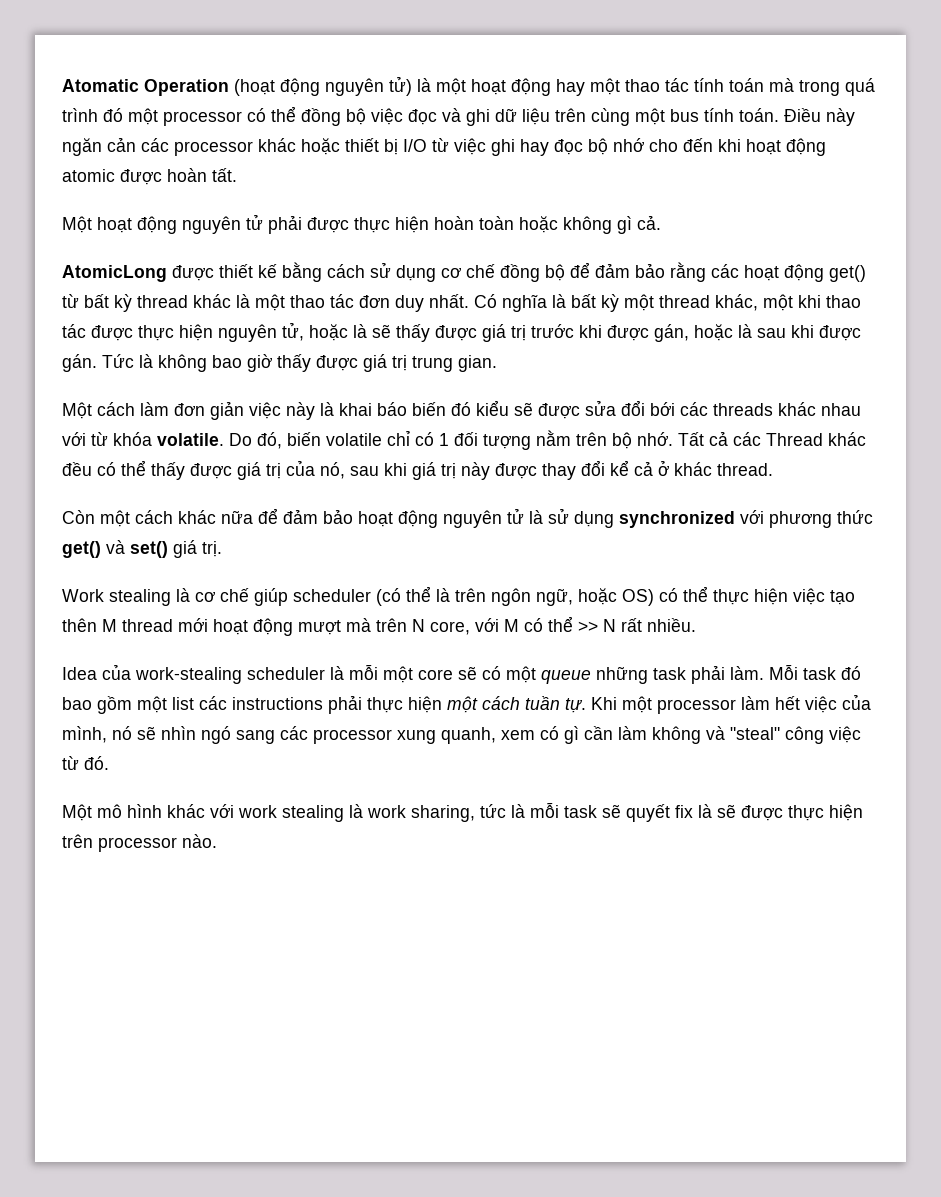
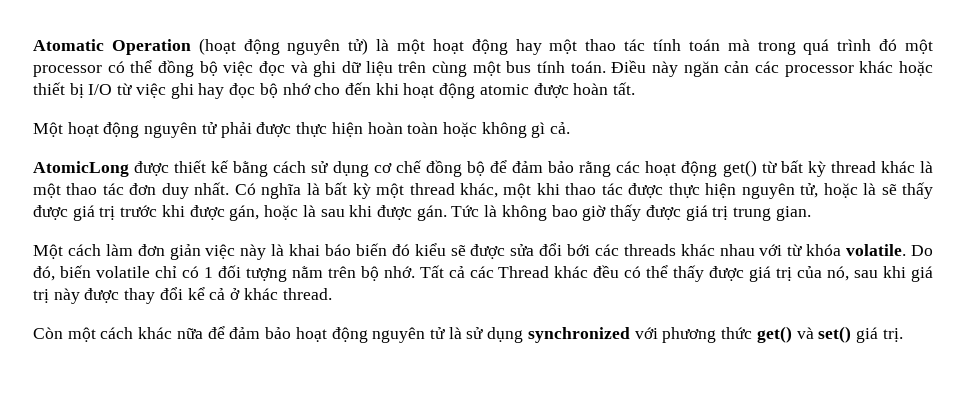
- Work stealing là cơ chế giúp scheduler (có thể là trên ngôn ngữ, hoặc OS) có thể thực hiện việc tạo thên M thread mới hoạt động mượt mà trên N core, với M có thể >> N rất nhiều.
- Idea của work-stealing scheduler là mỗi một core sẽ có một queue những task phải làm. Mỗi task đó bao gồm một list các instructions phải thực hiện một cách tuần tự. Khi một processor làm hết việc của mình, nó sẽ nhìn ngó sang các processor xung quanh, xem có gì cần làm không và "steal" công việc từ đó.
- Một mô hình khác với work stealing là work sharing, tức là mỗi task sẽ quyết fix là sẽ được thực hiện trên processor nào.

